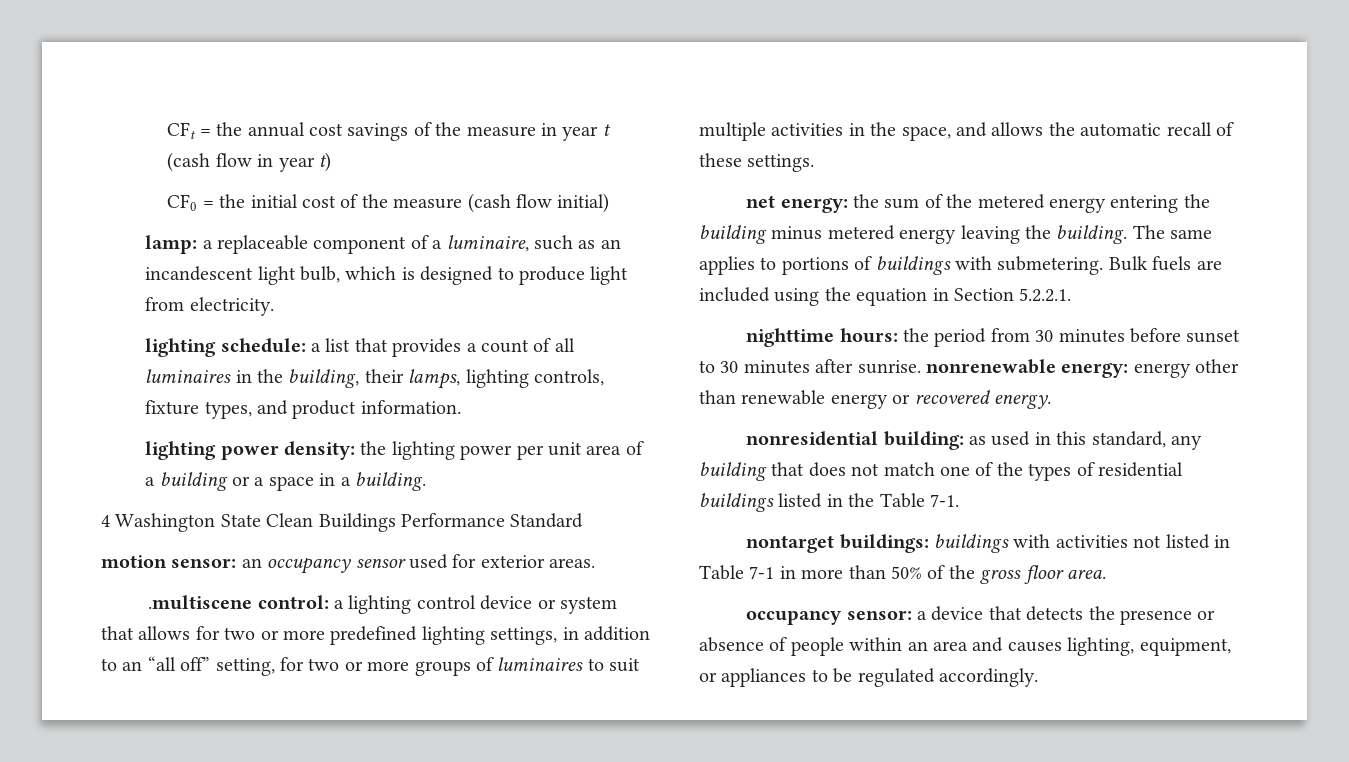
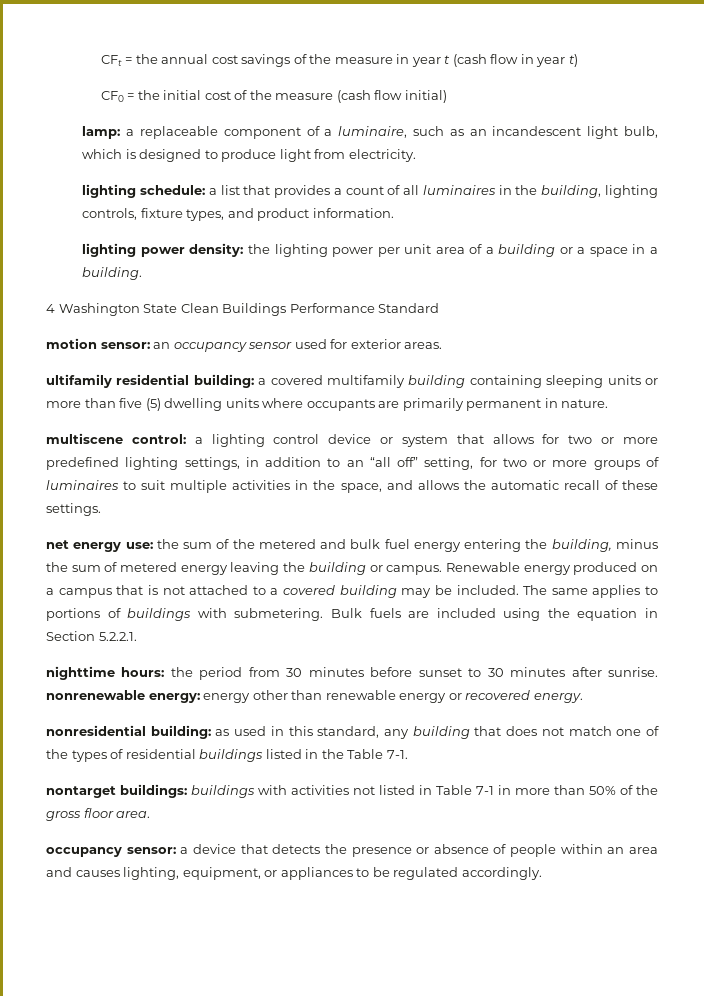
- lighting schedule: a list that provides a count of all luminaires in the building, their lamps, lighting controls, fixture types, and product information.
+ lighting schedule: a list that provides a count of all luminaires in the building, lighting controls, fixture types, and product information.
- .multiscene control: a lighting control device or system that allows for two or more predefined lighting settings, in addition to an “all off” setting, for two or more groups of luminaires to suit multiple activities in the space, and allows the automatic recall of these settings.
+ ultifamily residential building: a covered multifamily building containing sleeping units or more than five (5) dwelling units where occupants are primarily permanent in nature.
+ multiscene control: a lighting control device or system that allows for two or more predefined lighting settings, in addition to an “all off” setting, for two or more groups of luminaires to suit multiple activities in the space, and allows the automatic recall of these settings.
- net energy: the sum of the metered energy entering the building minus metered energy leaving the building.
+ net energy use: the sum of the metered and bulk fuel energy entering the building, minus the sum of metered energy leaving the building or campus. Renewable energy produced on a campus that is not attached to a covered building may be included.

